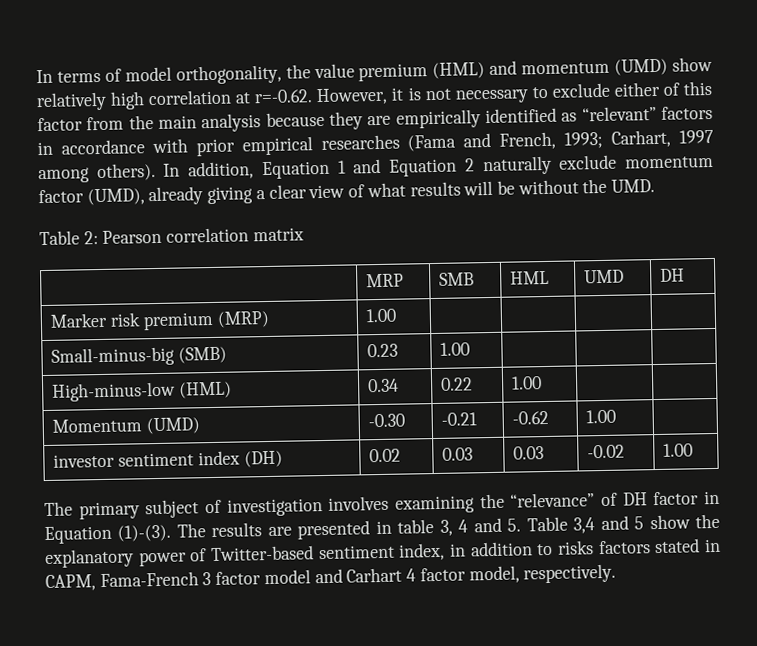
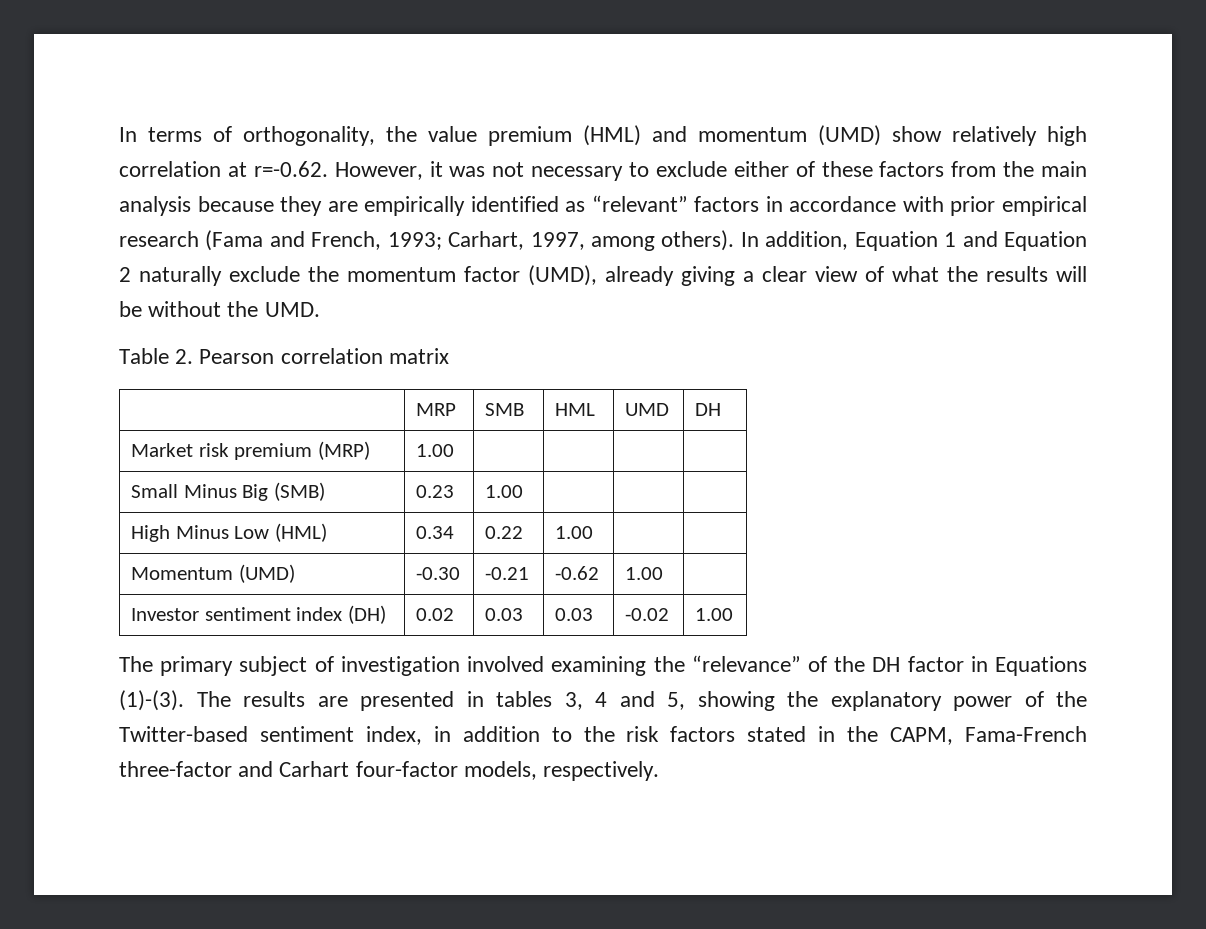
- In terms of model orthogonality, the value premium (HML) and momentum (UMD) show relatively high correlation at r=-0.62. However, it is not necessary to exclude either of this factor from the main analysis because they are empirically identified as “relevant” factors in accordance with prior empirical researches (Fama and French, 1993; Carhart, 1997 among others).
+ In terms of orthogonality, the value premium (HML) and momentum (UMD) show relatively high correlation at r=-0.62. However, it was not necessary to exclude either of these factors from the main analysis because they are empirically identified as “relevant” factors in accordance with prior empirical research (Fama and French, 1993; Carhart, 1997, among others).
- In addition, Equation 1 and Equation 2 naturally exclude momentum factor (UMD), already giving a clear view of what results will be without the UMD.
+ In addition, Equation 1 and Equation 2 naturally exclude the momentum factor (UMD), already giving a clear view of what the results will be without the UMD.
- Table 2: Pearson correlation matrix
+ Table 2. Pearson correlation matrix
- Marker risk premium (MRP) | 1.00 | | | |
+ Market risk premium (MRP) | 1.00 | | | |
- Small-minus-big (SMB) | 0.23 | 1.00 | | |
+ Small Minus Big (SMB) | 0.23 | 1.00 | | |
- High-minus-low (HML) | 0.34 | 0.22 | 1.00 | |
+ High Minus Low (HML) | 0.34 | 0.22 | 1.00 | |
- investor sentiment index (DH) | 0.02 | 0.03 | 0.03 | -0.02 | 1.00
+ Investor sentiment index (DH) | 0.02 | 0.03 | 0.03 | -0.02 | 1.00
- The primary subject of investigation involves examining the “relevance” of DH factor in Equation (1)-(3).
+ The primary subject of investigation involved examining the “relevance” of the DH factor in Equations (1)-(3).
- The results are presented in table 3, 4 and 5. Table 3,4 and 5 show the explanatory power of Twitter-based sentiment index, in addition to risks factors stated in CAPM, Fama-French 3 factor model and Carhart 4 factor model, respectively.
+ The results are presented in tables 3, 4 and 5, showing the explanatory power of the Twitter-based sentiment index, in addition to the risk factors stated in the CAPM, Fama-French three-factor and Carhart four-factor models, respectively.

